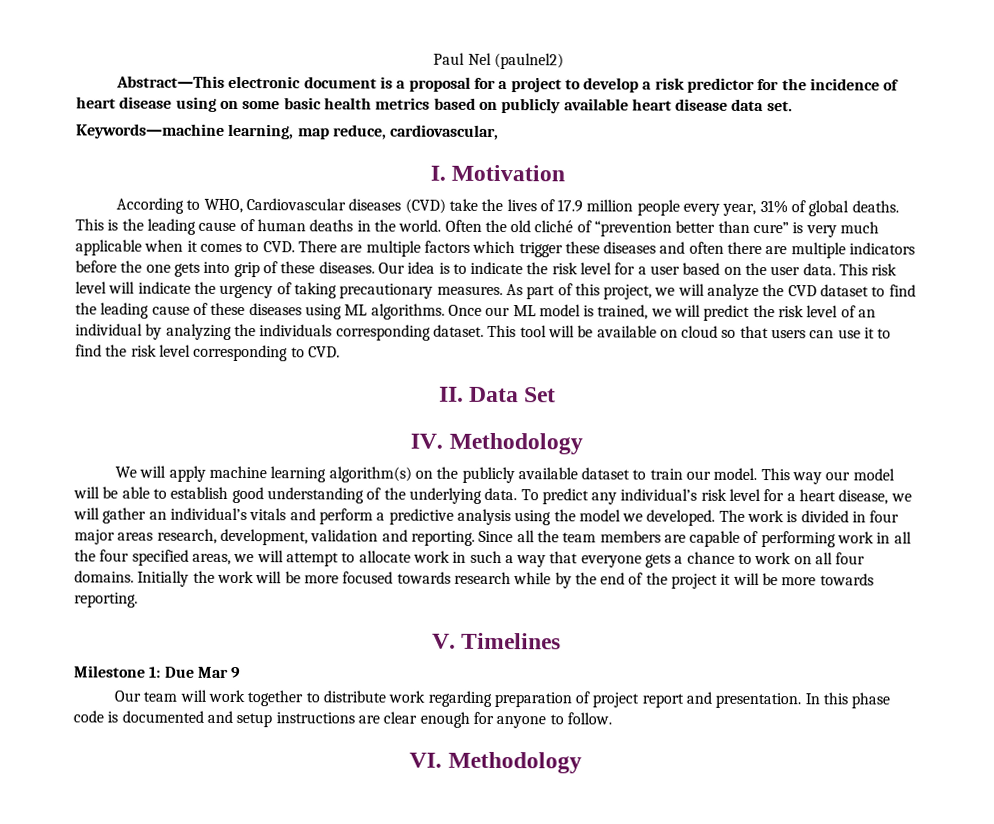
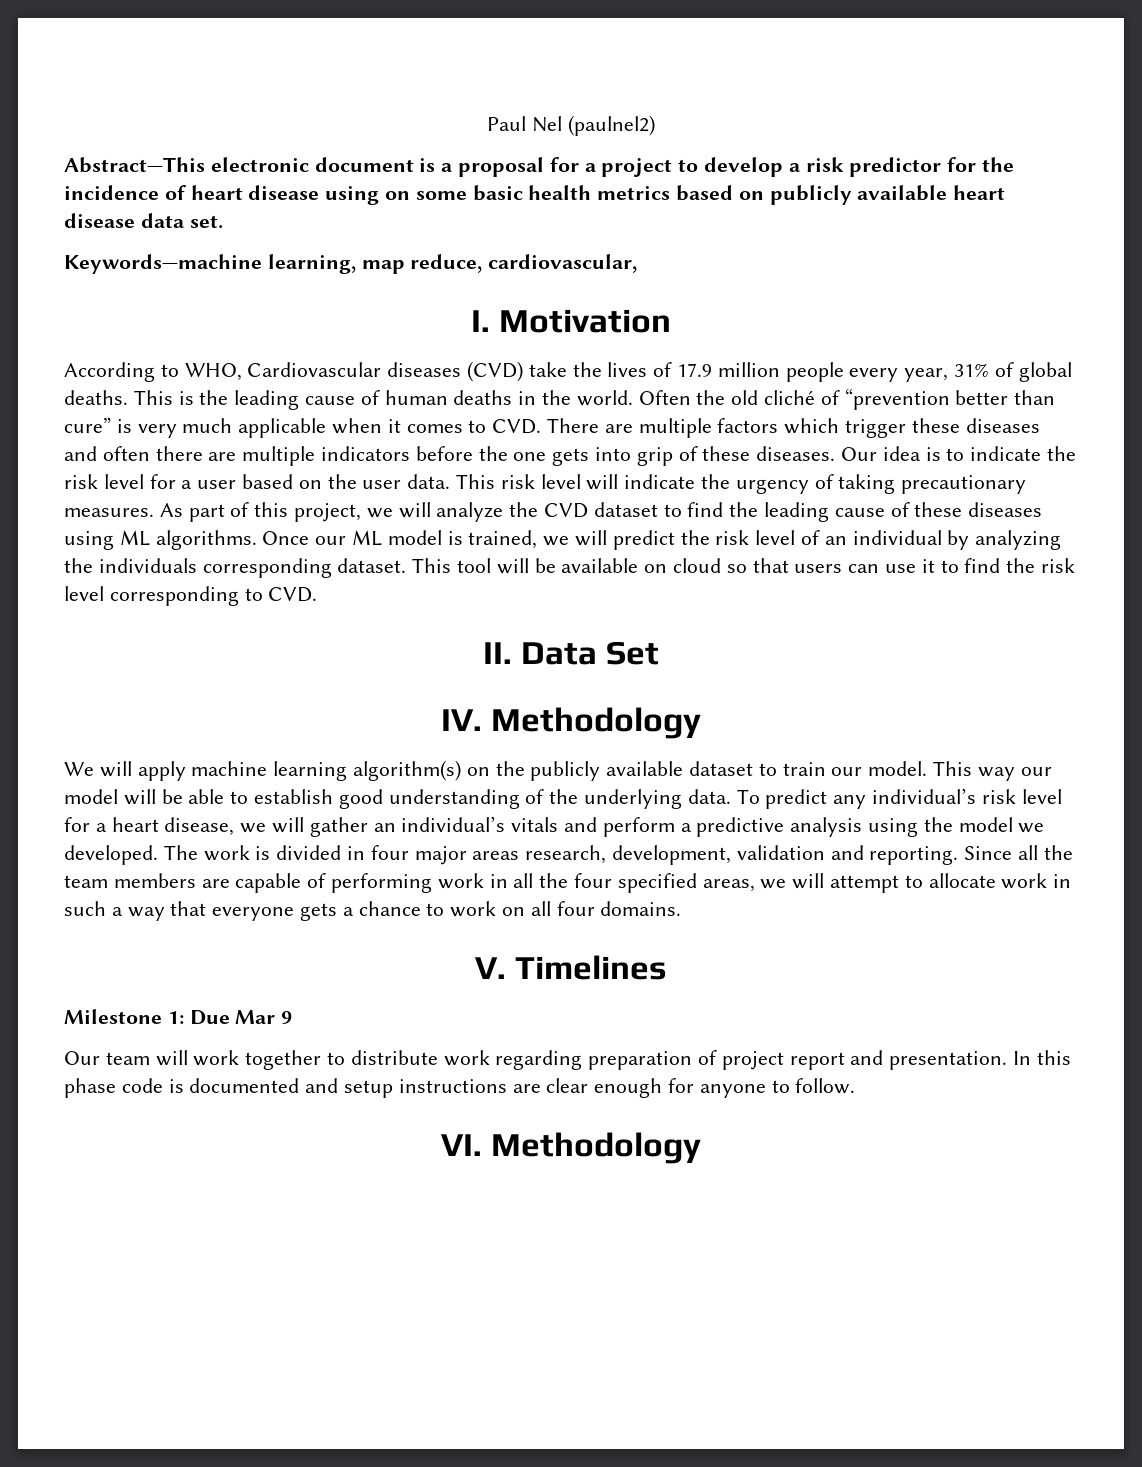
- Initially the work will be more focused towards research while by the end of the project it will be more towards reporting.

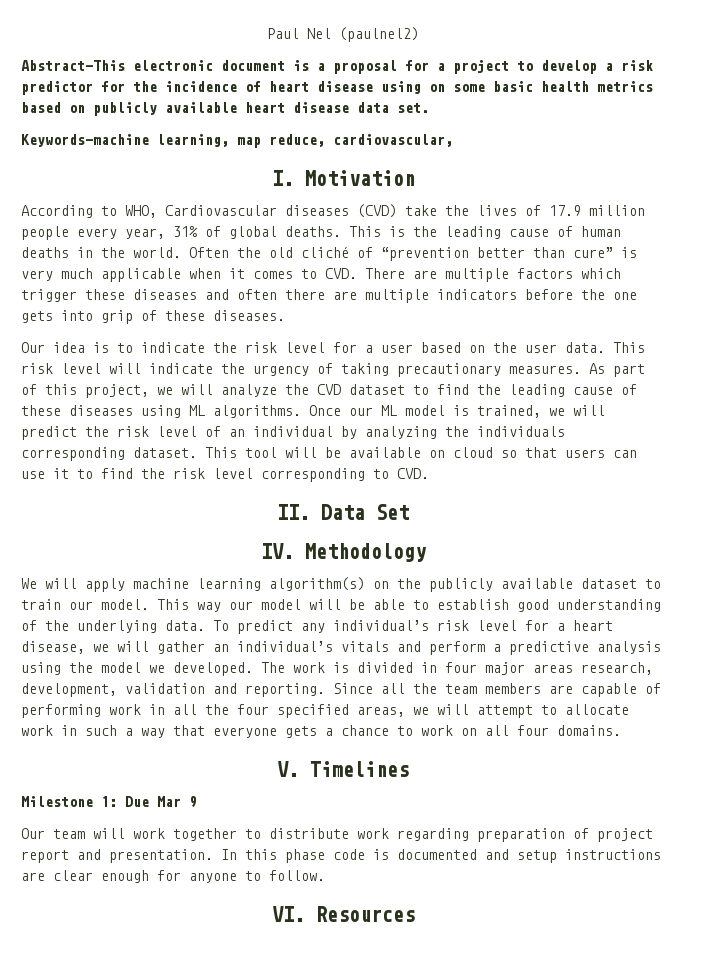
- Often the old cliché of “prevention better than cure” is very much applicable when it comes to CVD. There are multiple factors which trigger these diseases and often there are multiple indicators before the one gets into grip of these diseases. Our idea is to indicate the risk level for a user based on the user data.
+ Often the old cliché of “prevention better than cure” is very much applicable when it comes to CVD. There are multiple factors which trigger these diseases and often there are multiple indicators before the one gets into grip of these diseases.
+ Our idea is to indicate the risk level for a user based on the user data.
- VI. Methodology
+ VI. Resources

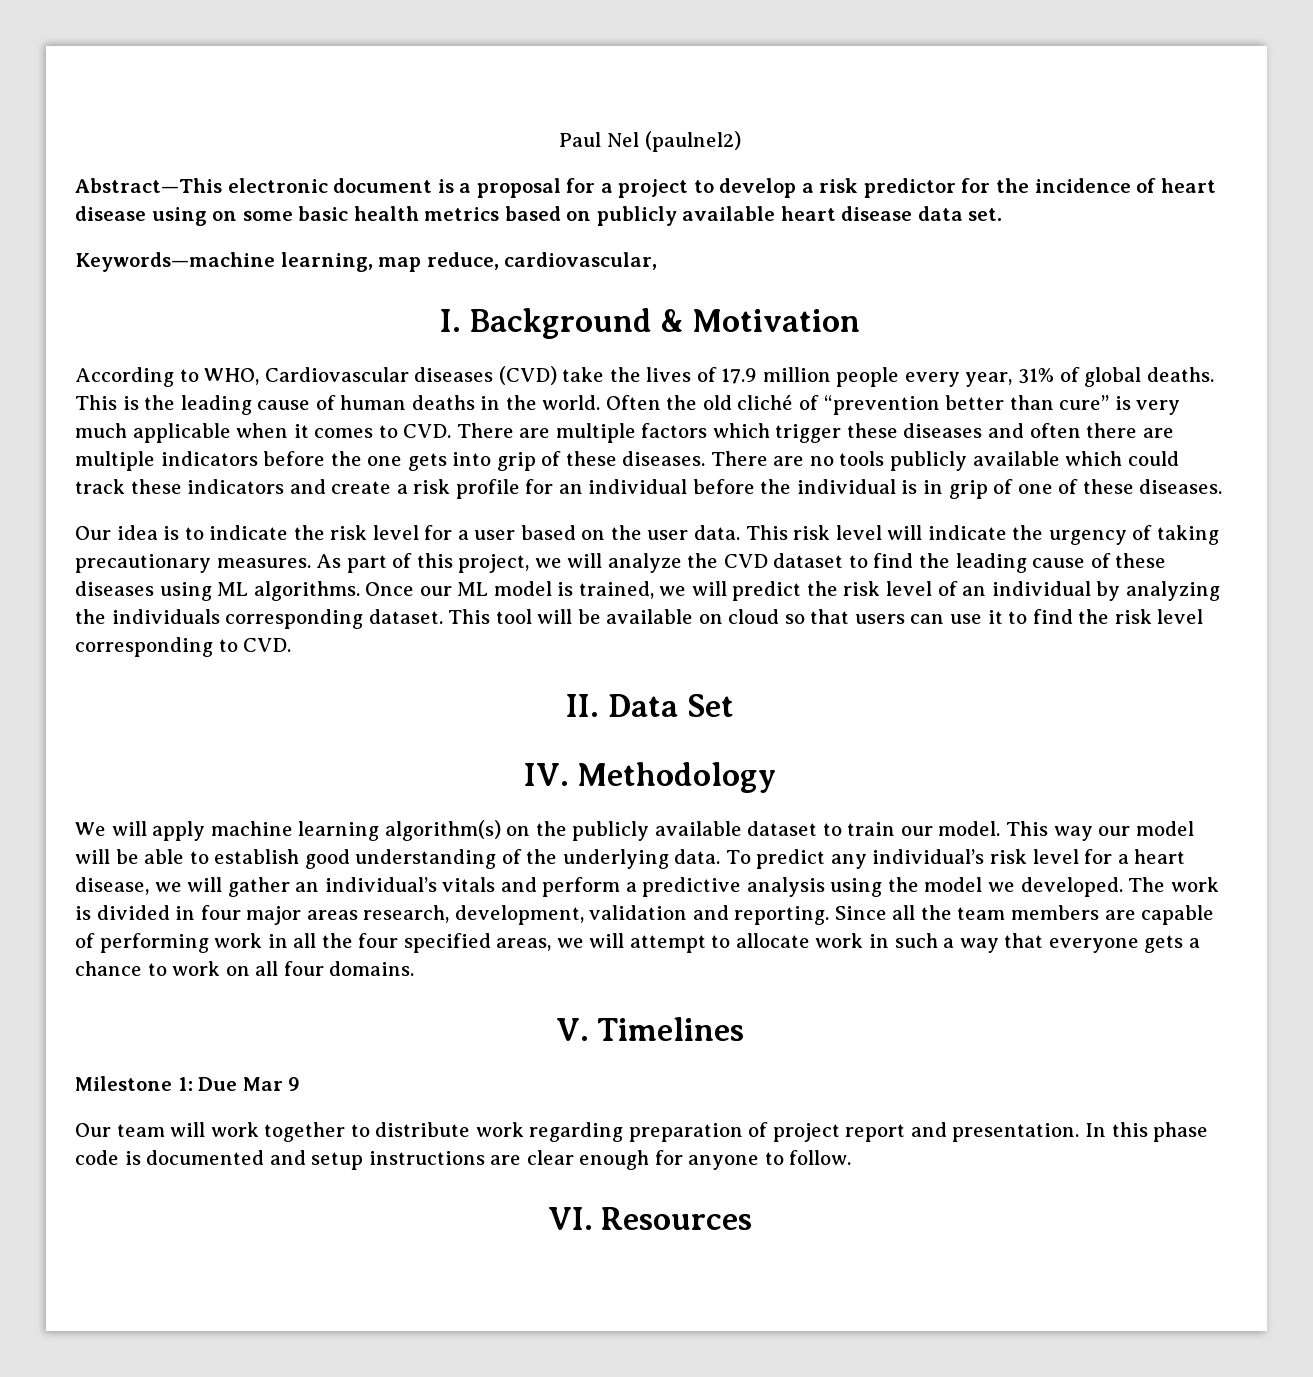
- I. Motivation
+ I. Background & Motivation
+ There are no tools publicly available which could track these indicators and create a risk profile for an individual before the individual is in grip of one of these diseases.

